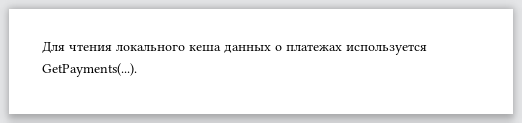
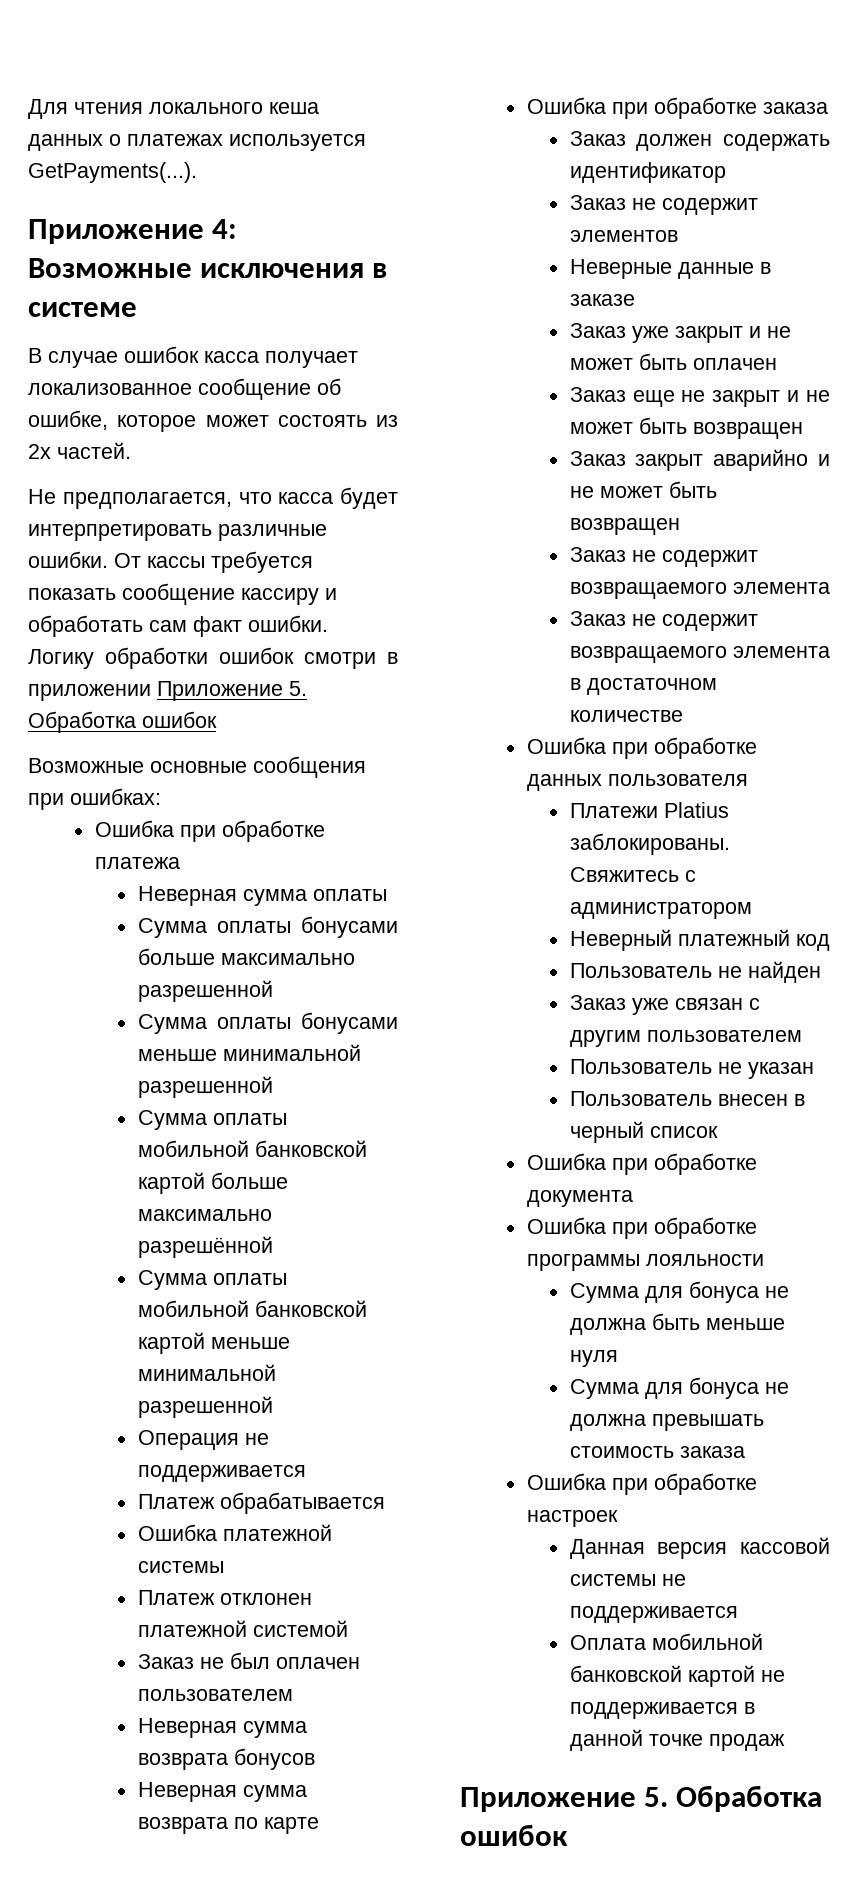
+ Приложение 4: Возможные исключения в системе
+ В случае ошибок касса получает локализованное сообщение об ошибке, которое может состоять из 2х частей.
+ Не предполагается, что касса будет интерпретировать различные ошибки. От кассы требуется показать сообщение кассиру и обработать сам факт ошибки. Логику обработки ошибок смотри в приложении Приложение 5. Обработка ошибок
+ Возможные основные сообщения при ошибках:
+ Ошибка при обработке платежа
+ Неверная сумма оплаты
+ Сумма оплаты бонусами больше максимально разрешенной
+ Сумма оплаты бонусами меньше минимальной разрешенной
+ Сумма оплаты мобильной банковской картой больше максимально разрешённой
+ Сумма оплаты мобильной банковской картой меньше минимальной разрешенной
+ Операция не поддерживается
+ Платеж обрабатывается
+ Ошибка платежной системы
+ Платеж отклонен платежной системой
+ Заказ не был оплачен пользователем
+ Неверная сумма возврата бонусов
+ Неверная сумма возврата по карте
+ Ошибка при обработке заказа
+ Заказ должен содержать идентификатор
+ Заказ не содержит элементов
+ Неверные данные в заказе
+ Заказ уже закрыт и не может быть оплачен
+ Заказ еще не закрыт и не может быть возвращен
+ Заказ закрыт аварийно и не может быть возвращен
+ Заказ не содержит возвращаемого элемента
+ Заказ не содержит возвращаемого элемента в достаточном количестве
+ Ошибка при обработке данных пользователя
+ Платежи Platius заблокированы. Свяжитесь c администратором
+ Неверный платежный код
+ Пользователь не найден
+ Заказ уже связан с другим пользователем
+ Пользователь не указан
+ Пользователь внесен в черный список
+ Ошибка при обработке документа
+ Ошибка при обработке программы лояльности
+ Сумма для бонуса не должна быть меньше нуля
+ Сумма для бонуса не должна превышать стоимость заказа
+ Ошибка при обработке настроек
+ Данная версия кассовой системы не поддерживается
+ Оплата мобильной банковской картой не поддерживается в данной точке продаж
+ Приложение 5. Обработка ошибок

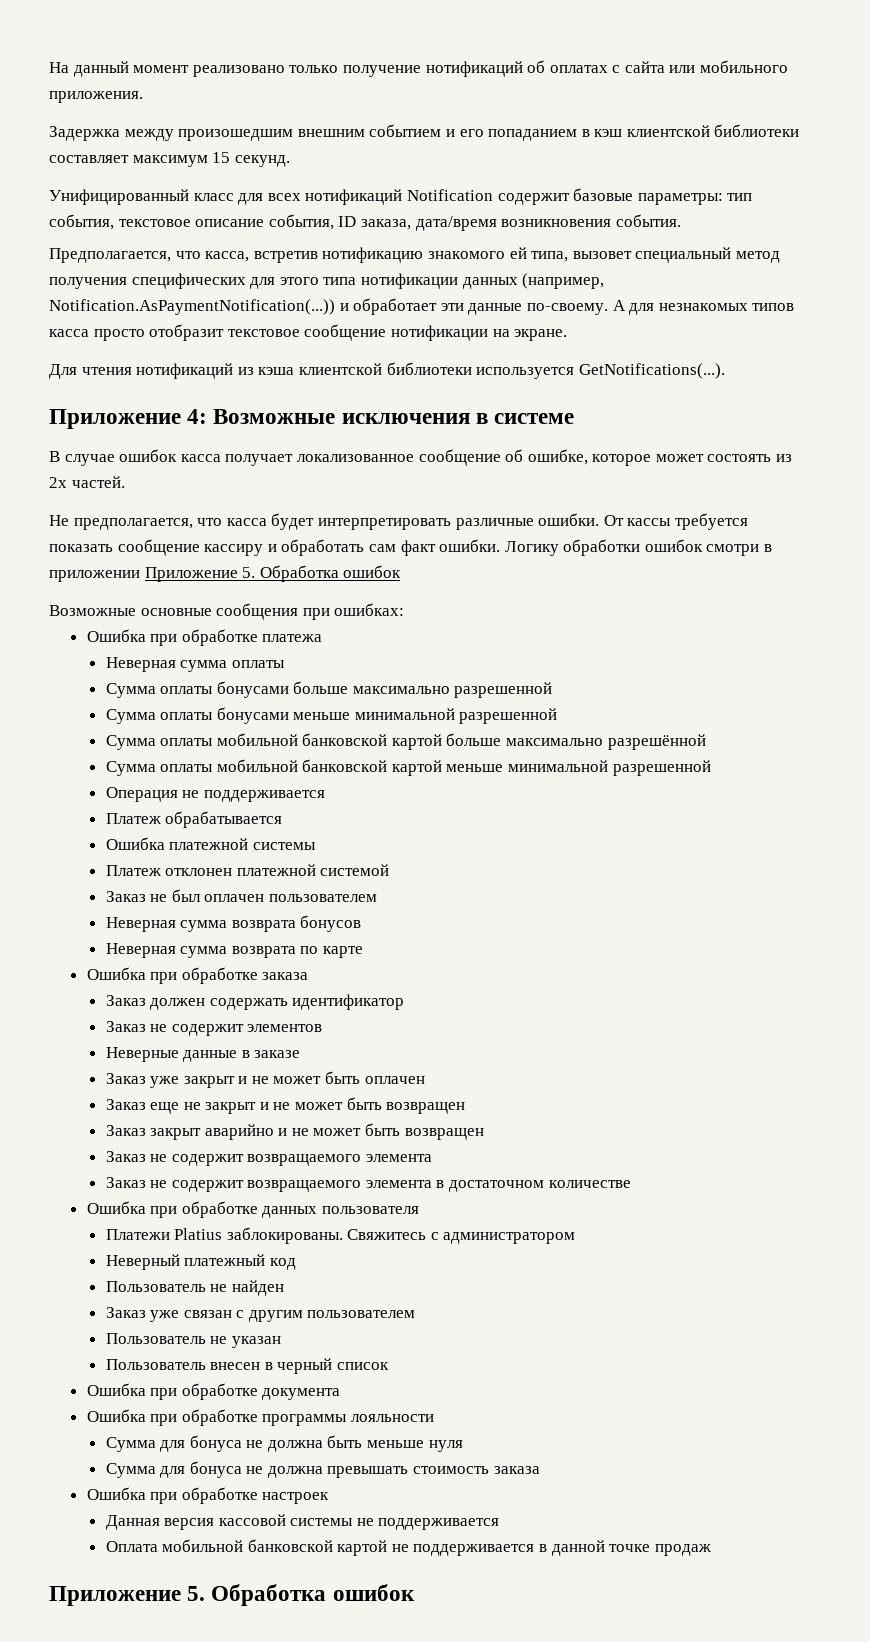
- Для чтения локального кеша данных о платежах используется GetPayments(...).
+ На данный момент реализовано только получение нотификаций об оплатах с сайта или мобильного приложения.
+ Задержка между произошедшим внешним событием и его попаданием в кэш клиентской библиотеки составляет максимум 15 секунд.
+ Унифицированный класс для всех нотификаций Notification содержит базовые параметры: тип события, текстовое описание события, ID заказа, дата/время возникновения события.
+ Предполагается, что касса, встретив нотификацию знакомого ей типа, вызовет специальный метод получения специфических для этого типа нотификации данных (например, Notification.AsPaymentNotification(...)) и обработает эти данные по-своему. А для незнакомых типов касса просто отобразит текстовое сообщение нотификации на экране.
+ Для чтения нотификаций из кэша клиентской библиотеки используется GetNotifications(...).

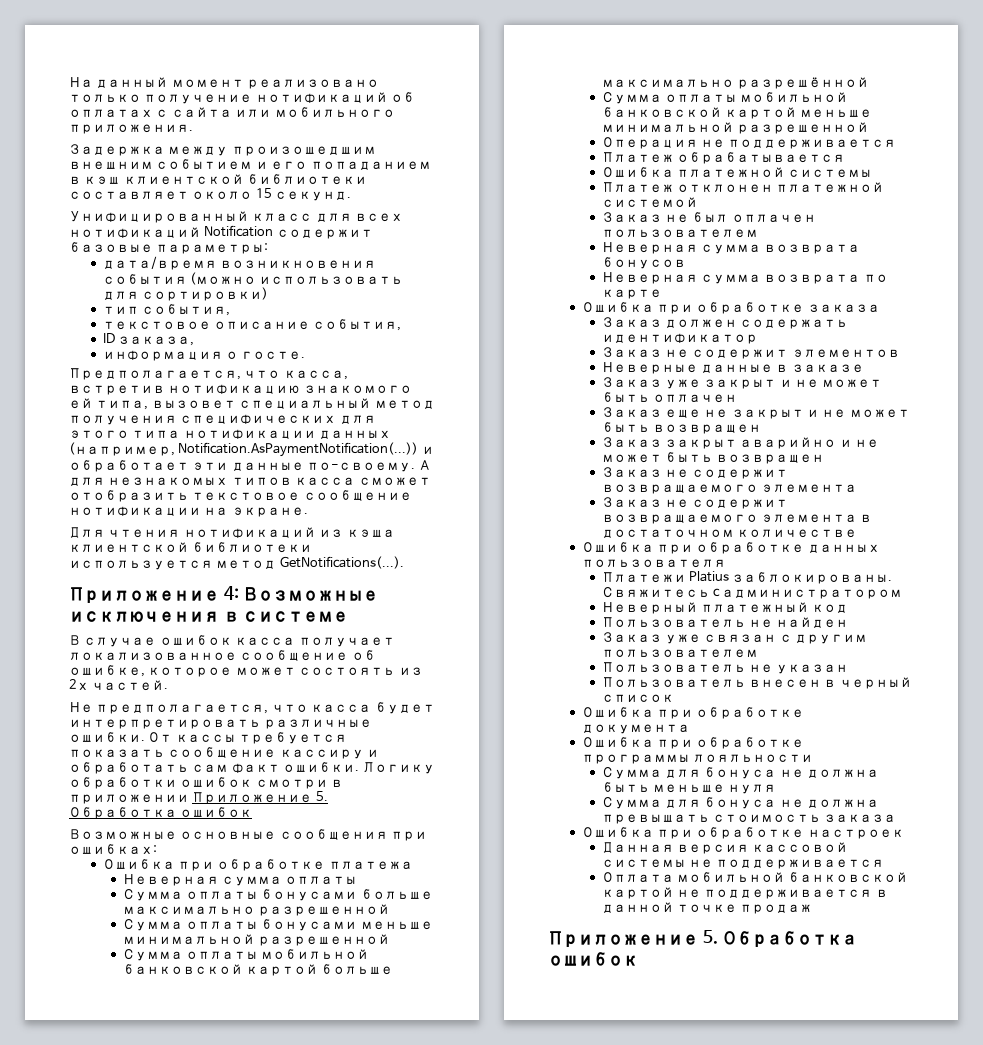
- Задержка между произошедшим внешним событием и его попаданием в кэш клиентской библиотеки составляет максимум 15 секунд.
+ Задержка между произошедшим внешним событием и его попаданием в кэш клиентской библиотеки составляет около 15 секунд.
- Унифицированный класс для всех нотификаций Notification содержит базовые параметры: тип события, текстовое описание события, ID заказа, дата/время возникновения события.
+ Унифицированный класс для всех нотификаций Notification содержит базовые параметры:
+ дата/время возникновения события (можно использовать для сортировки)
+ тип события,
+ текстовое описание события,
+ ID заказа,
+ информация о госте.
- А для незнакомых типов касса просто отобразит текстовое сообщение нотификации на экране.
+ А для незнакомых типов касса сможет отобразить текстовое сообщение нотификации на экране.
- Для чтения нотификаций из кэша клиентской библиотеки используется GetNotifications(...).
+ Для чтения нотификаций из кэша клиентской библиотеки используется метод GetNotifications(...).

